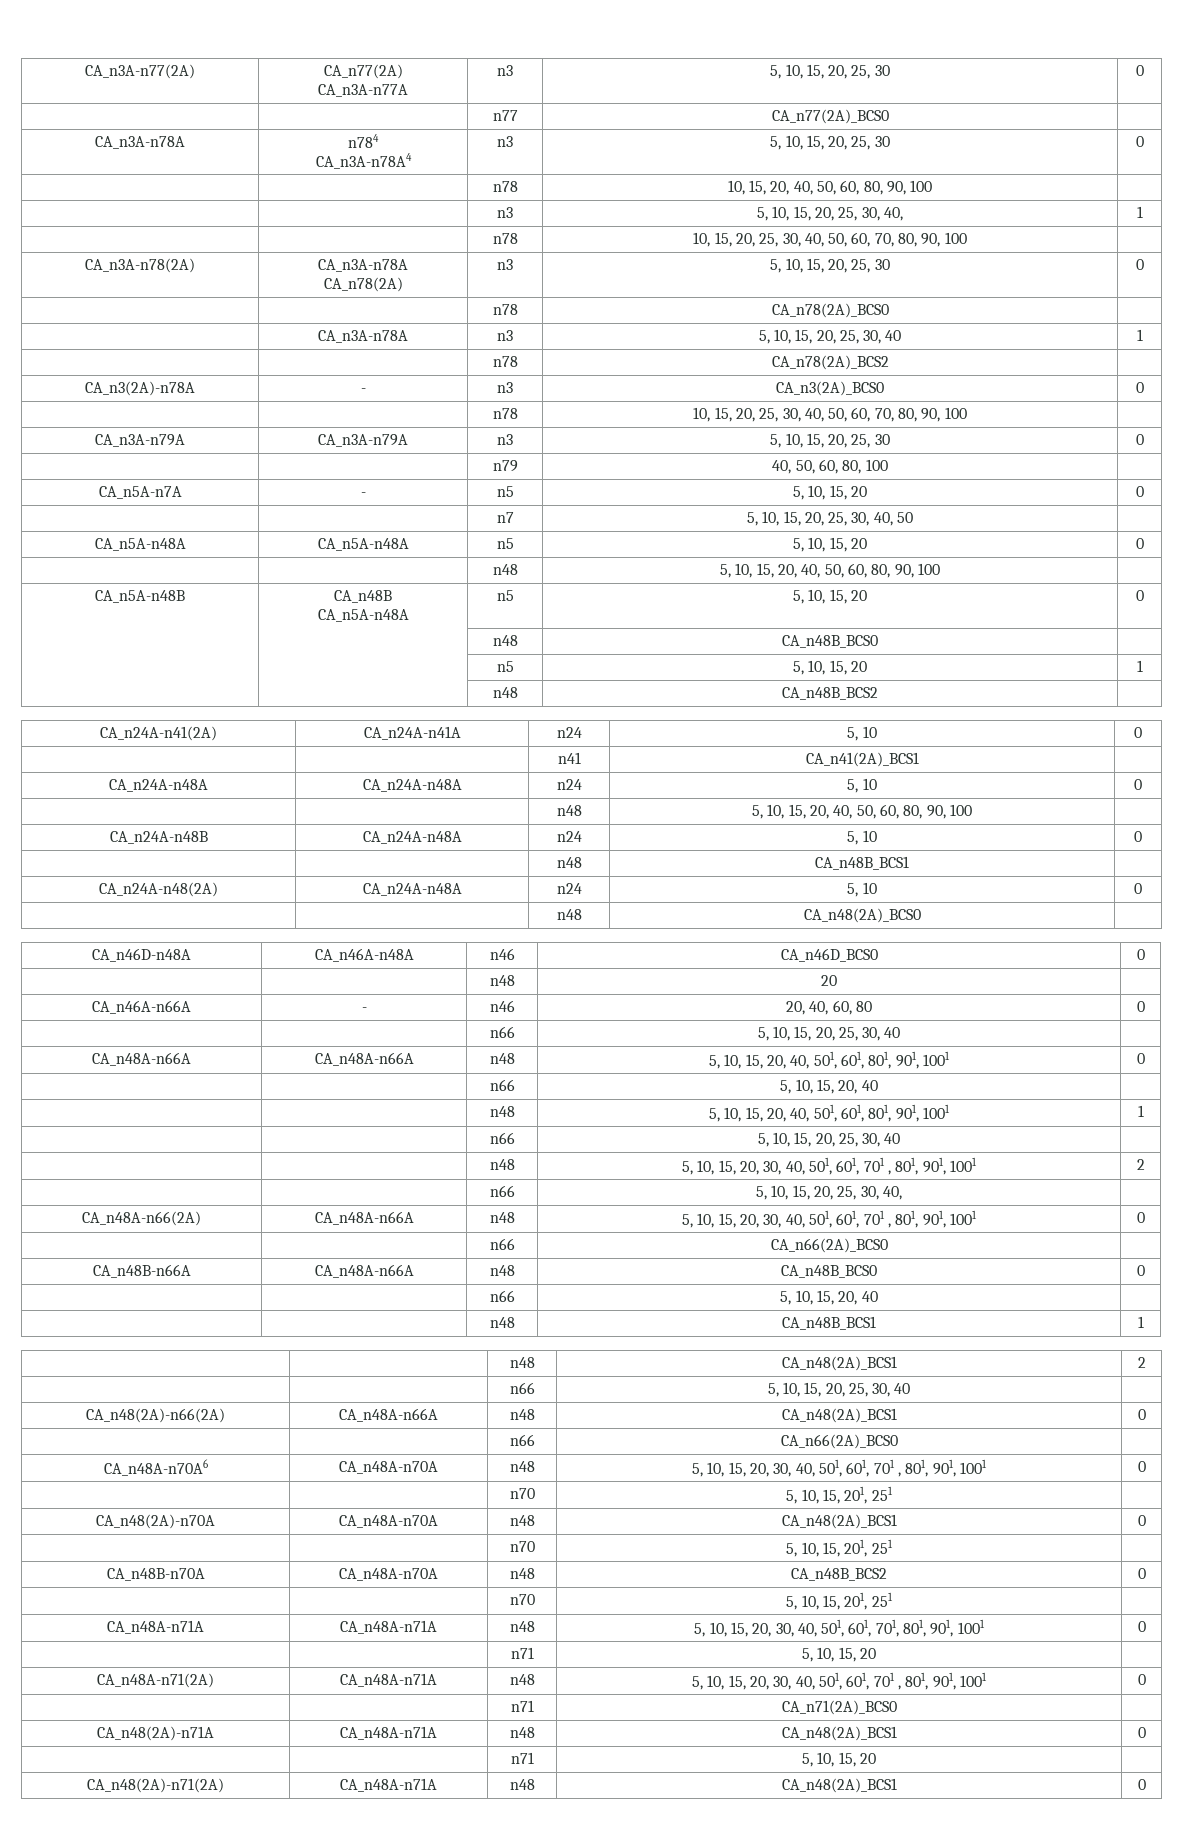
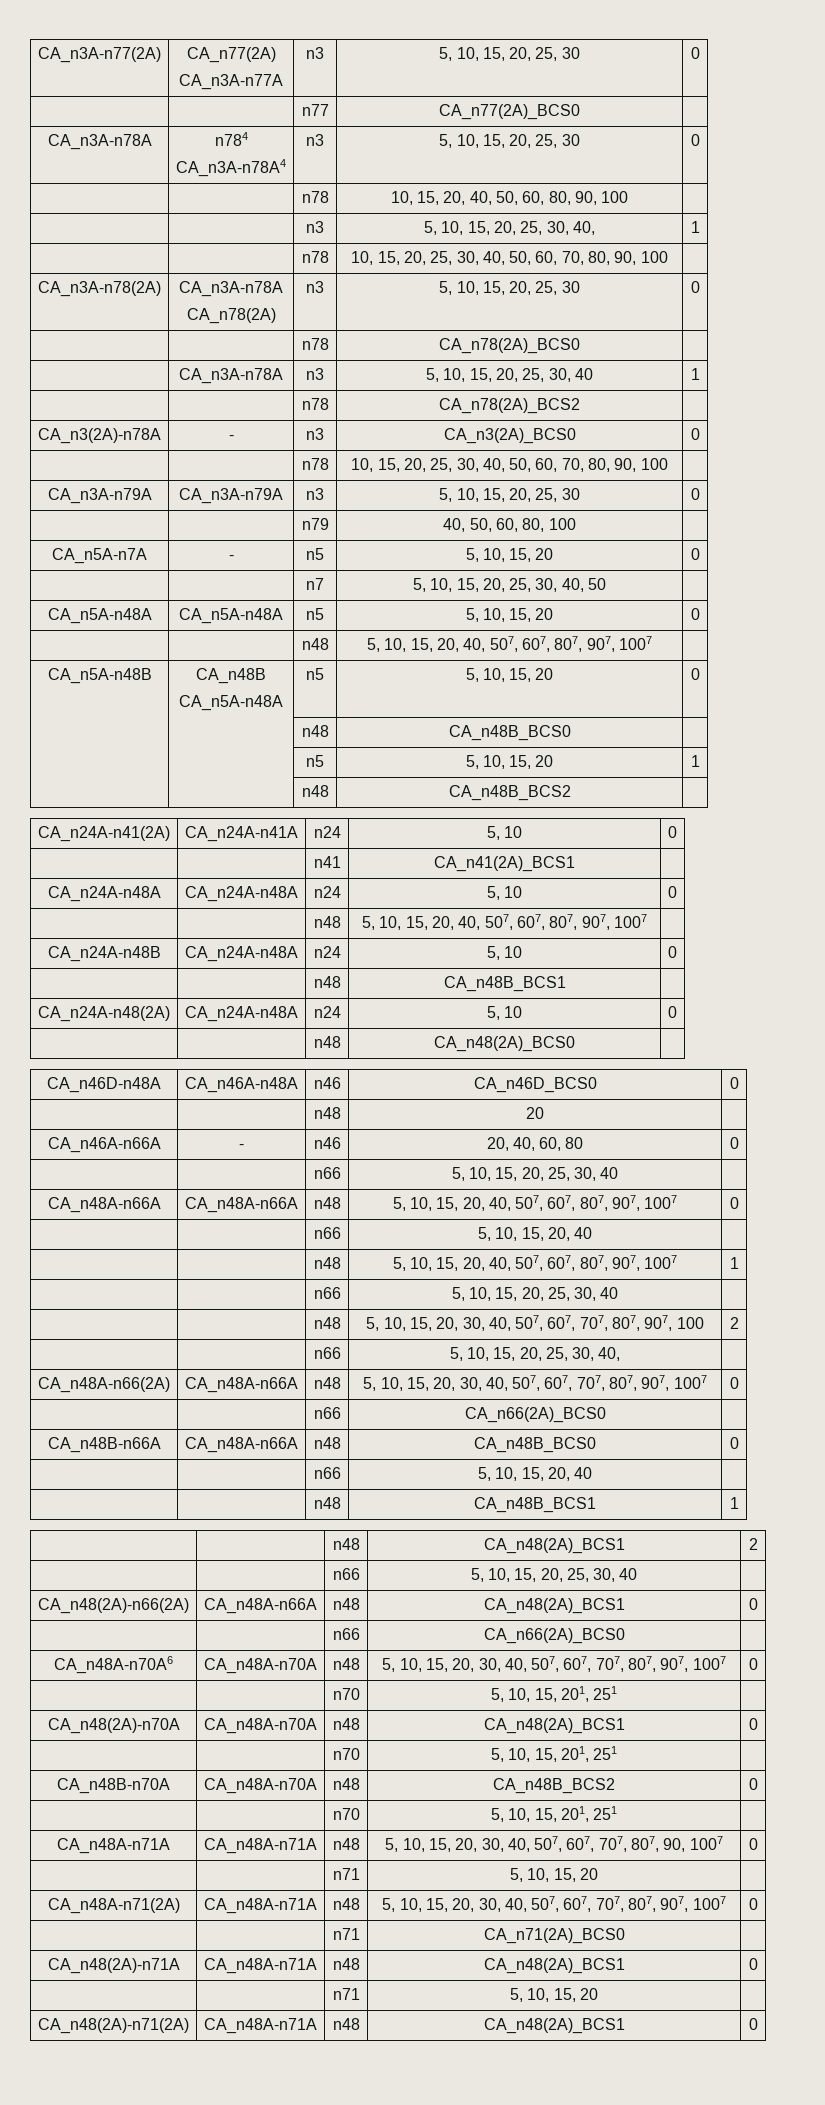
  CA_n5A-n48A | CA_n5A-n48A | n5 | 5, 10, 15, 20 | 0
- | | n48 | 5, 10, 15, 20, 40, 50, 60, 80, 90, 100 |
+ | | n48 | 5, 10, 15, 20, 40, 507, 607, 807, 907, 1007 |
  CA_n24A-n48A | CA_n24A-n48A | n24 | 5, 10 | 0
- | | n48 | 5, 10, 15, 20, 40, 50, 60, 80, 90, 100 |
+ | | n48 | 5, 10, 15, 20, 40, 507, 607, 807, 907, 1007 |
- CA_n48A-n66A | CA_n48A-n66A | n48 | 5, 10, 15, 20, 40, 501, 601, 801, 901, 1001 | 0
+ CA_n48A-n66A | CA_n48A-n66A | n48 | 5, 10, 15, 20, 40, 507, 607, 807, 907, 1007 | 0
- | | n48 | 5, 10, 15, 20, 40, 501, 601, 801, 901, 1001 | 1
+ | | n48 | 5, 10, 15, 20, 40, 507, 607, 807, 907, 1007 | 1
- | | n48 | 5, 10, 15, 20, 30, 40, 501, 601, 701 , 801, 901, 1001 | 2
+ | | n48 | 5, 10, 15, 20, 30, 40, 507, 607, 707, 807, 907, 100 | 2
- CA_n48A-n66(2A) | CA_n48A-n66A | n48 | 5, 10, 15, 20, 30, 40, 501, 601, 701 , 801, 901, 1001 | 0
+ CA_n48A-n66(2A) | CA_n48A-n66A | n48 | 5, 10, 15, 20, 30, 40, 507, 607, 707, 807, 907, 1007 | 0
- CA_n48A-n70A6 | CA_n48A-n70A | n48 | 5, 10, 15, 20, 30, 40, 501, 601, 701 , 801, 901, 1001 | 0
+ CA_n48A-n70A6 | CA_n48A-n70A | n48 | 5, 10, 15, 20, 30, 40, 507, 607, 707, 807, 907, 1007 | 0
- CA_n48A-n71A | CA_n48A-n71A | n48 | 5, 10, 15, 20, 30, 40, 501, 601, 701, 801, 901, 1001 | 0
+ CA_n48A-n71A | CA_n48A-n71A | n48 | 5, 10, 15, 20, 30, 40, 507, 607, 707, 807, 90, 1007 | 0
- CA_n48A-n71(2A) | CA_n48A-n71A | n48 | 5, 10, 15, 20, 30, 40, 501, 601, 701 , 801, 901, 1001 | 0
+ CA_n48A-n71(2A) | CA_n48A-n71A | n48 | 5, 10, 15, 20, 30, 40, 507, 607, 707, 807, 907, 1007 | 0

